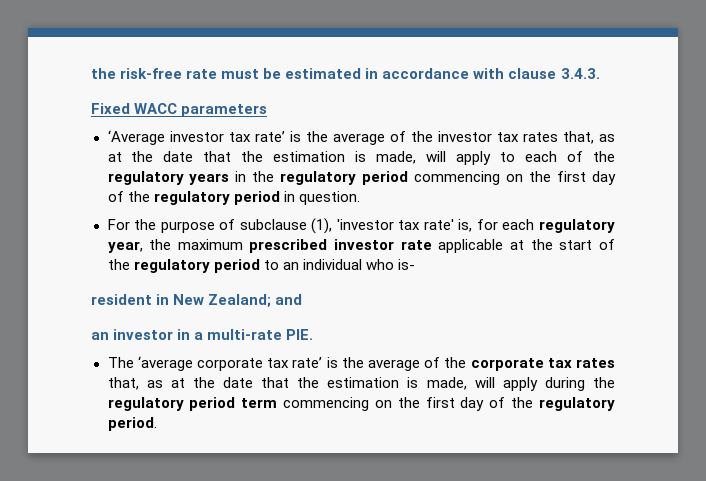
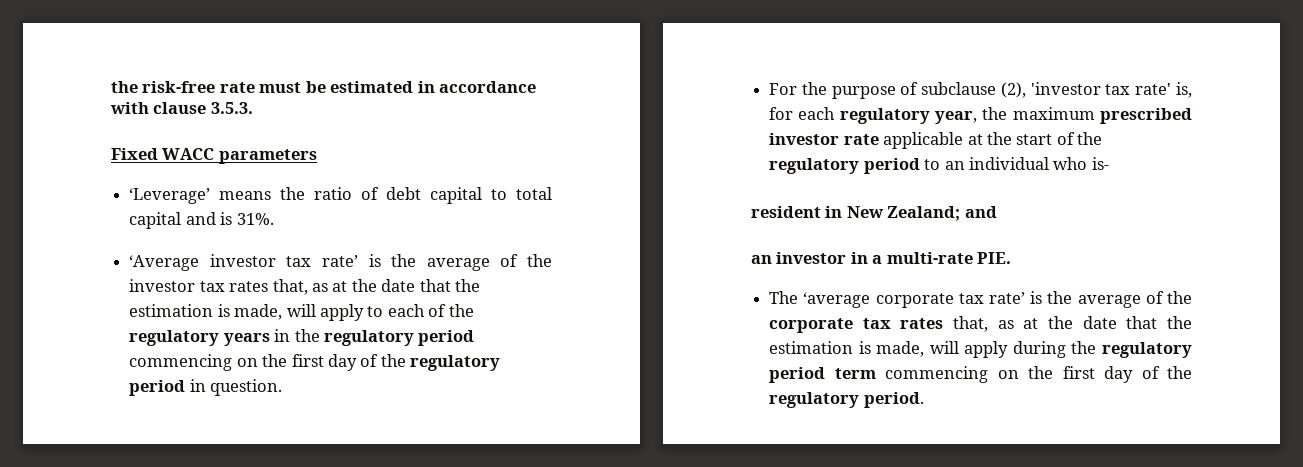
- the risk-free rate must be estimated in accordance with clause 3.4.3.
+ the risk-free rate must be estimated in accordance with clause 3.5.3.
+ ‘Leverage’ means the ratio of debt capital to total capital and is 31%.
- For the purpose of subclause (1), 'investor tax rate' is, for each regulatory year, the maximum prescribed investor rate applicable at the start of the regulatory period to an individual who is-
+ For the purpose of subclause (2), 'investor tax rate' is, for each regulatory year, the maximum prescribed investor rate applicable at the start of the regulatory period to an individual who is-

